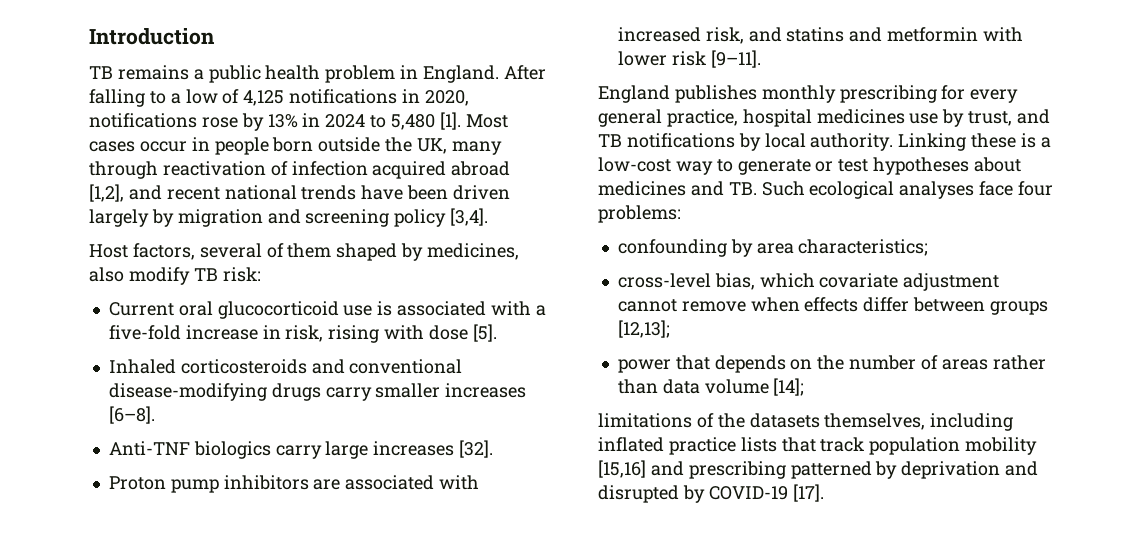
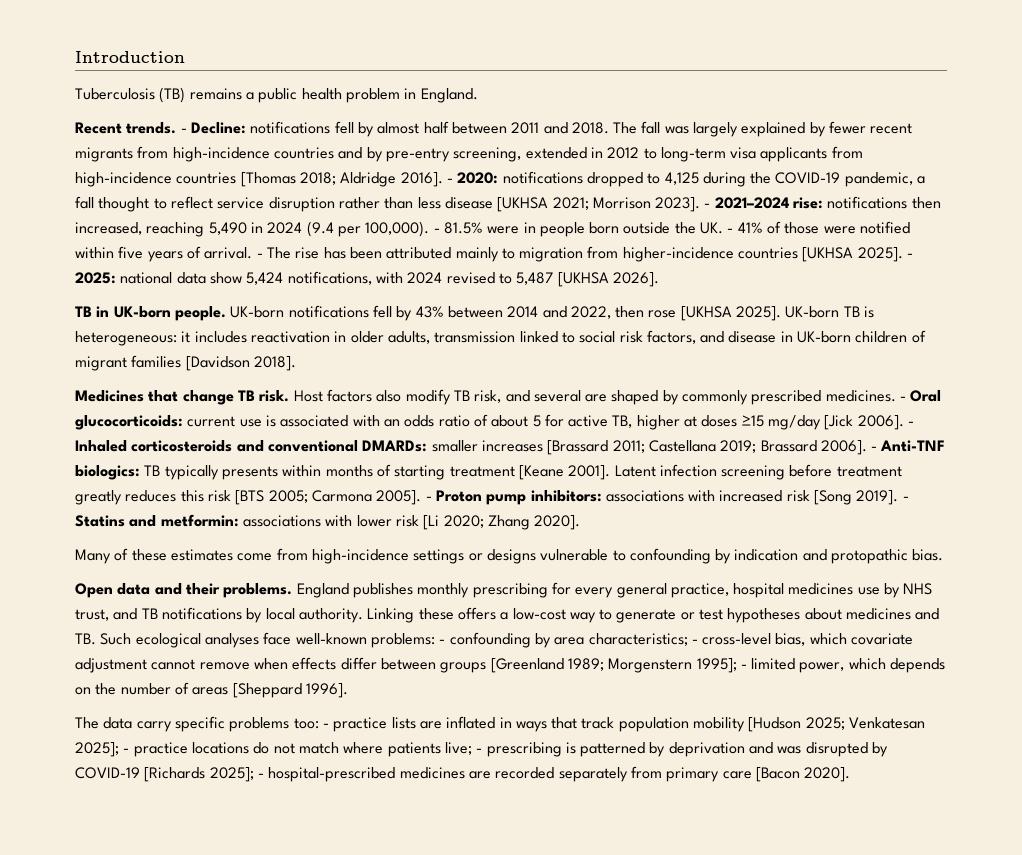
- TB remains a public health problem in England. After falling to a low of 4,125 notifications in 2020, notifications rose by 13% in 2024 to 5,480 [1]. Most cases occur in people born outside the UK, many through reactivation of infection acquired abroad [1,2], and recent national trends have been driven largely by migration and screening policy [3,4].
- Host factors, several of them shaped by medicines, also modify TB risk:
- Current oral glucocorticoid use is associated with a five-fold increase in risk, rising with dose [5].
- Inhaled corticosteroids and conventional disease-modifying drugs carry smaller increases [6–8].
- Anti-TNF biologics carry large increases [32].
- Proton pump inhibitors are associated with increased risk, and statins and metformin with lower risk [9–11].
- England publishes monthly prescribing for every general practice, hospital medicines use by trust, and TB notifications by local authority.
+ Tuberculosis (TB) remains a public health problem in England.
+ Recent trends. - Decline: notifications fell by almost half between 2011 and 2018. The fall was largely explained by fewer recent migrants from high-incidence countries and by pre-entry screening, extended in 2012 to long-term visa applicants from high-incidence countries [Thomas 2018; Aldridge 2016]. - 2020: notifications dropped to 4,125 during the COVID-19 pandemic, a fall thought to reflect service disruption rather than less disease [UKHSA 2021; Morrison 2023]. - 2021–2024 rise: notifications then increased, reaching 5,490 in 2024 (9.4 per 100,000). - 81.5% were in people born outside the UK. - 41% of those were notified within five years of arrival. - The rise has been attributed mainly to migration from higher-incidence countries [UKHSA 2025]. - 2025: national data show 5,424 notifications, with 2024 revised to 5,487 [UKHSA 2026].
+ TB in UK-born people. UK-born notifications fell by 43% between 2014 and 2022, then rose [UKHSA 2025]. UK-born TB is heterogeneous: it includes reactivation in older adults, transmission linked to social risk factors, and disease in UK-born children of migrant families [Davidson 2018].
+ Medicines that change TB risk. Host factors also modify TB risk, and several are shaped by commonly prescribed medicines. - Oral glucocorticoids: current use is associated with an odds ratio of about 5 for active TB, higher at doses ≥15 mg/day [Jick 2006]. - Inhaled corticosteroids and conventional DMARDs: smaller increases [Brassard 2011; Castellana 2019; Brassard 2006]. - Anti-TNF biologics: TB typically presents within months of starting treatment [Keane 2001]. Latent infection screening before treatment greatly reduces this risk [BTS 2005; Carmona 2005]. - Proton pump inhibitors: associations with increased risk [Song 2019]. - Statins and metformin: associations with lower risk [Li 2020; Zhang 2020].
+ Many of these estimates come from high-incidence settings or designs vulnerable to confounding by indication and protopathic bias.
+ Open data and their problems. England publishes monthly prescribing for every general practice, hospital medicines use by NHS trust, and TB notifications by local authority.
- Linking these is a low-cost way to generate or test hypotheses about medicines and TB. Such ecological analyses face four problems:
- confounding by area characteristics;
- cross-level bias, which covariate adjustment cannot remove when effects differ between groups [12,13];
- power that depends on the number of areas rather than data volume [14];
- limitations of the datasets themselves, including inflated practice lists that track population mobility [15,16] and prescribing patterned by deprivation and disrupted by COVID-19 [17].
+ Linking these offers a low-cost way to generate or test hypotheses about medicines and TB. Such ecological analyses face well-known problems: - confounding by area characteristics; - cross-level bias, which covariate adjustment cannot remove when effects differ between groups [Greenland 1989; Morgenstern 1995]; - limited power, which depends on the number of areas [Sheppard 1996].
+ The data carry specific problems too: - practice lists are inflated in ways that track population mobility [Hudson 2025; Venkatesan 2025]; - practice locations do not match where patients live; - prescribing is patterned by deprivation and was disrupted by COVID-19 [Richards 2025]; - hospital-prescribed medicines are recorded separately from primary care [Bacon 2020].

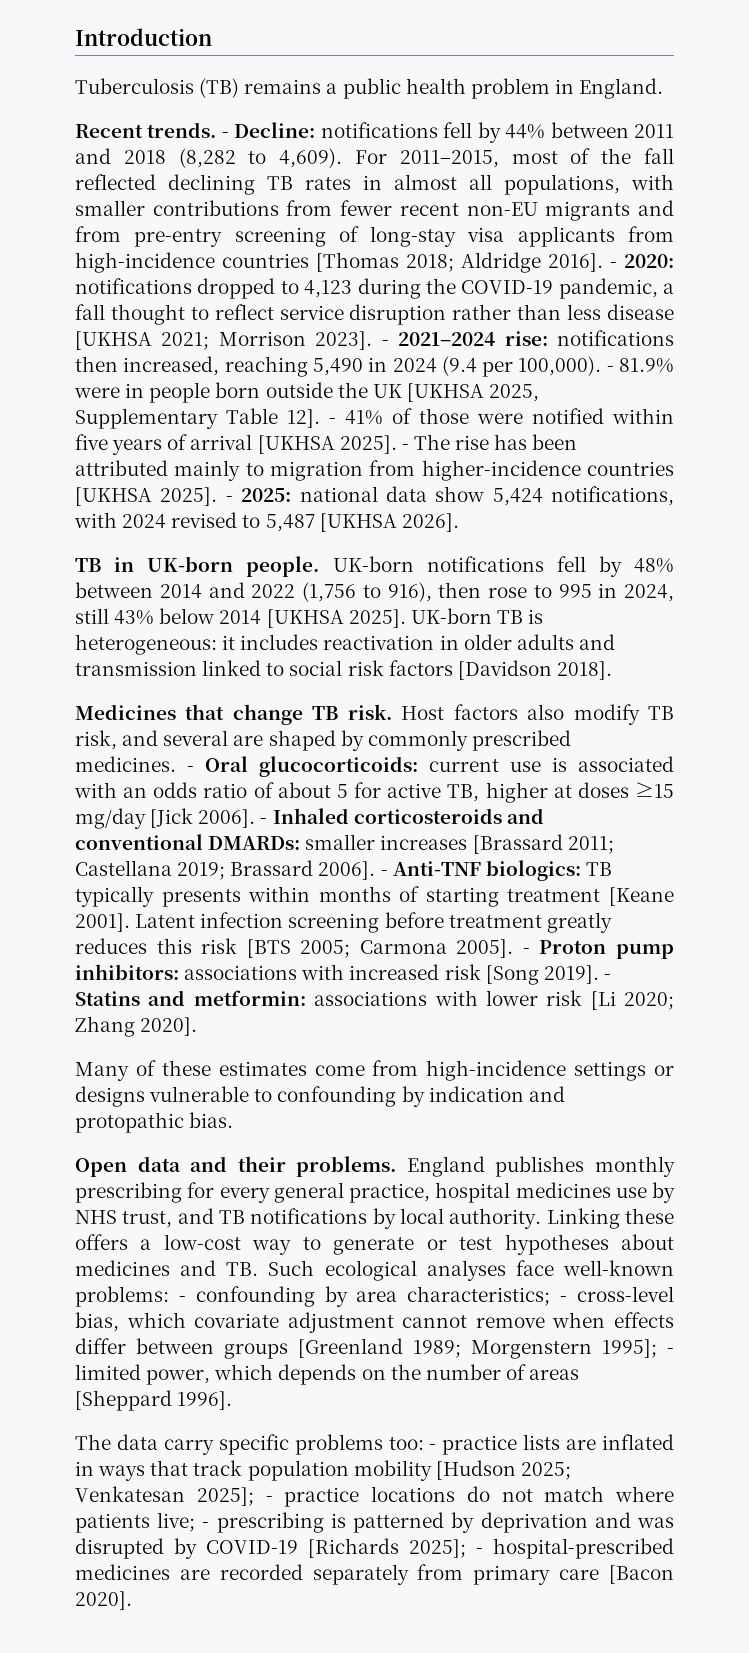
- - Decline: notifications fell by almost half between 2011 and 2018. The fall was largely explained by fewer recent migrants from high-incidence countries and by pre-entry screening, extended in 2012 to long-term visa applicants from high-incidence countries [Thomas 2018; Aldridge 2016].
+ - Decline: notifications fell by 44% between 2011 and 2018 (8,282 to 4,609). For 2011–2015, most of the fall reflected declining TB rates in almost all populations, with smaller contributions from fewer recent non-EU migrants and from pre-entry screening of long-stay visa applicants from high-incidence countries [Thomas 2018; Aldridge 2016].
- - 2020: notifications dropped to 4,125 during the COVID-19 pandemic, a fall thought to reflect service disruption rather than less disease [UKHSA 2021; Morrison 2023].
+ - 2020: notifications dropped to 4,123 during the COVID-19 pandemic, a fall thought to reflect service disruption rather than less disease [UKHSA 2021; Morrison 2023].
- - 81.5% were in people born outside the UK. - 41% of those were notified within five years of arrival.
+ - 81.9% were in people born outside the UK [UKHSA 2025, Supplementary Table 12]. - 41% of those were notified within five years of arrival [UKHSA 2025].
- UK-born notifications fell by 43% between 2014 and 2022, then rose [UKHSA 2025].
+ UK-born notifications fell by 48% between 2014 and 2022 (1,756 to 916), then rose to 995 in 2024, still 43% below 2014 [UKHSA 2025].
- UK-born TB is heterogeneous: it includes reactivation in older adults, transmission linked to social risk factors, and disease in UK-born children of migrant families [Davidson 2018].
+ UK-born TB is heterogeneous: it includes reactivation in older adults and transmission linked to social risk factors [Davidson 2018].

